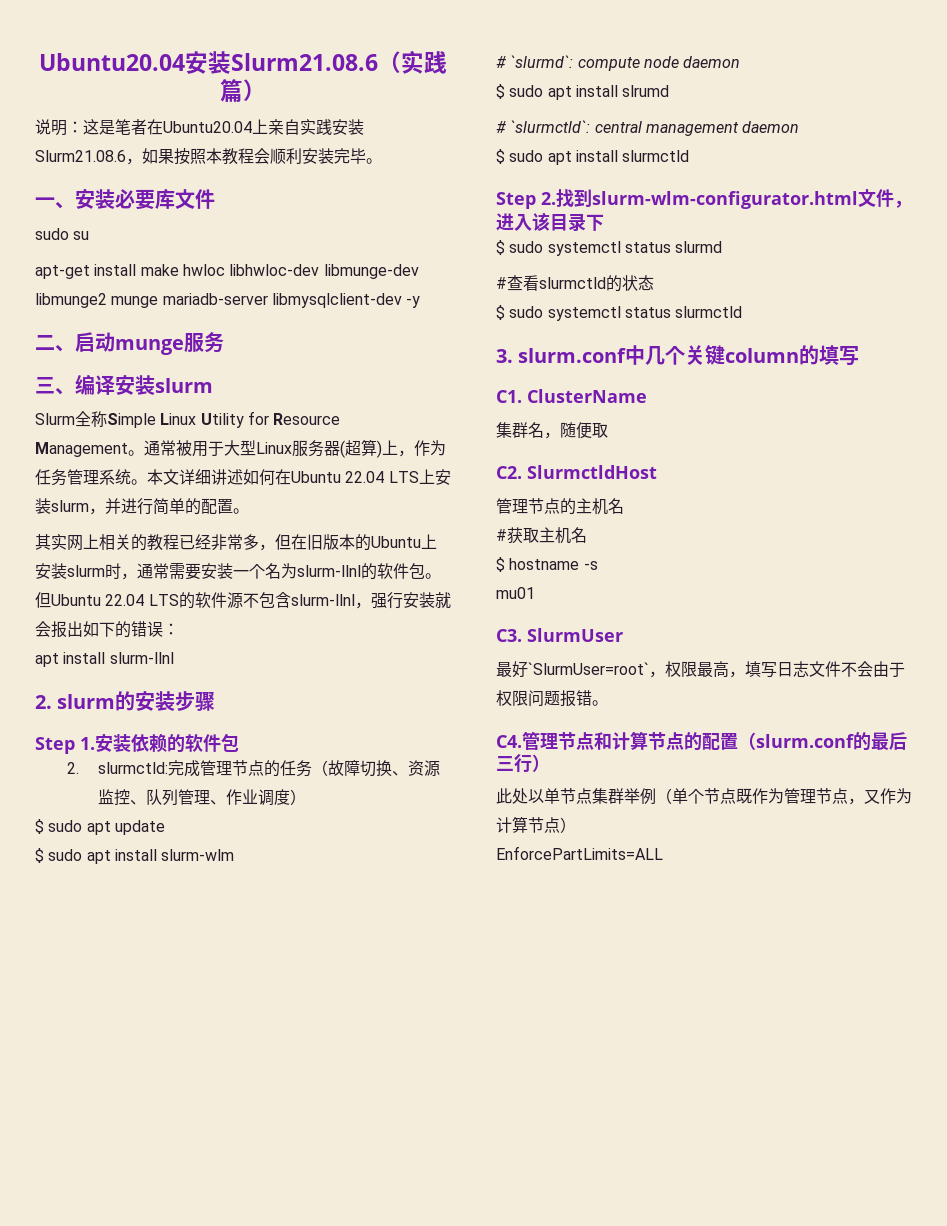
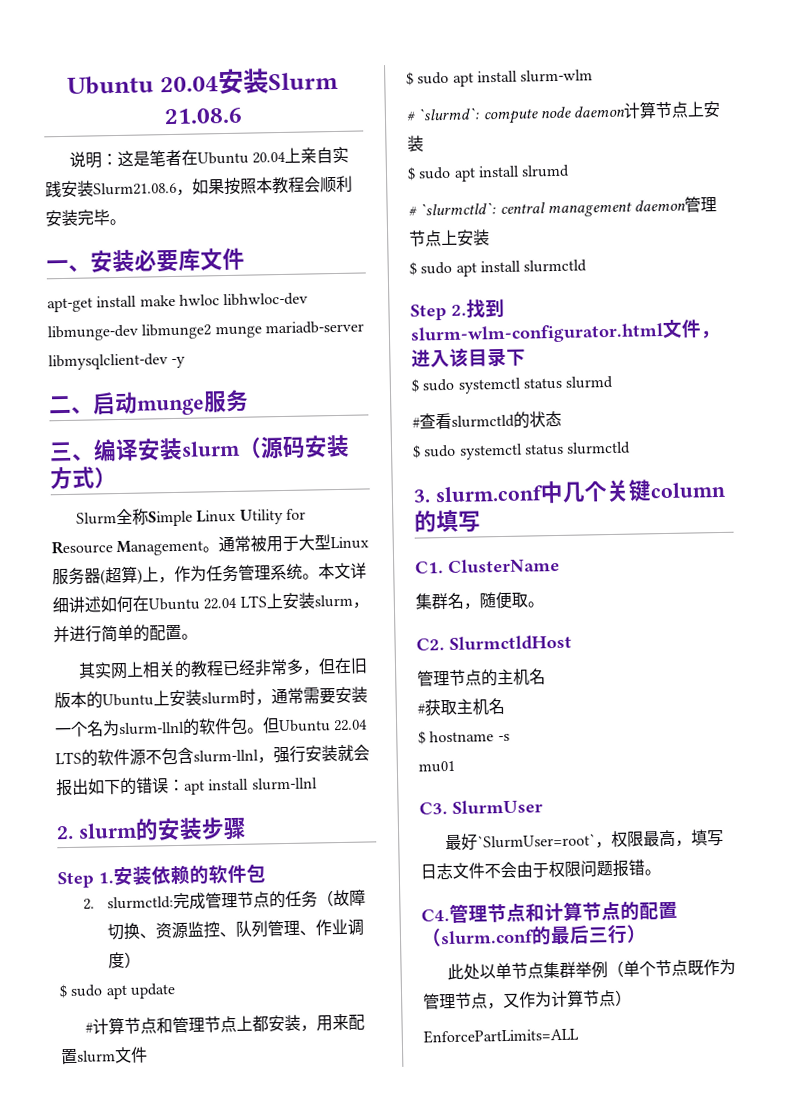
- Ubuntu20.04安装Slurm21.08.6（实践篇）
+ Ubuntu 20.04安装Slurm 21.08.6
- 说明：这是笔者在Ubuntu20.04上亲自实践安装Slurm21.08.6，如果按照本教程会顺利安装完毕。
+ 说明：这是笔者在Ubuntu 20.04上亲自实践安装Slurm21.08.6，如果按照本教程会顺利安装完毕。
- sudo su
- 三、编译安装slurm
+ 三、编译安装slurm（源码安装方式）
- 但Ubuntu 22.04 LTS的软件源不包含slurm-llnl，强行安装就会报出如下的错误：
- apt install slurm-llnl
+ 但Ubuntu 22.04 LTS的软件源不包含slurm-llnl，强行安装就会报出如下的错误：apt install slurm-llnl
+ #计算节点和管理节点上都安装，用来配置slurm文件
- # `slurmd`: compute node daemon
+ # `slurmd`: compute node daemon计算节点上安装
- # `slurmctld`: central management daemon
+ # `slurmctld`: central management daemon管理节点上安装
- 集群名，随便取
+ 集群名，随便取。

